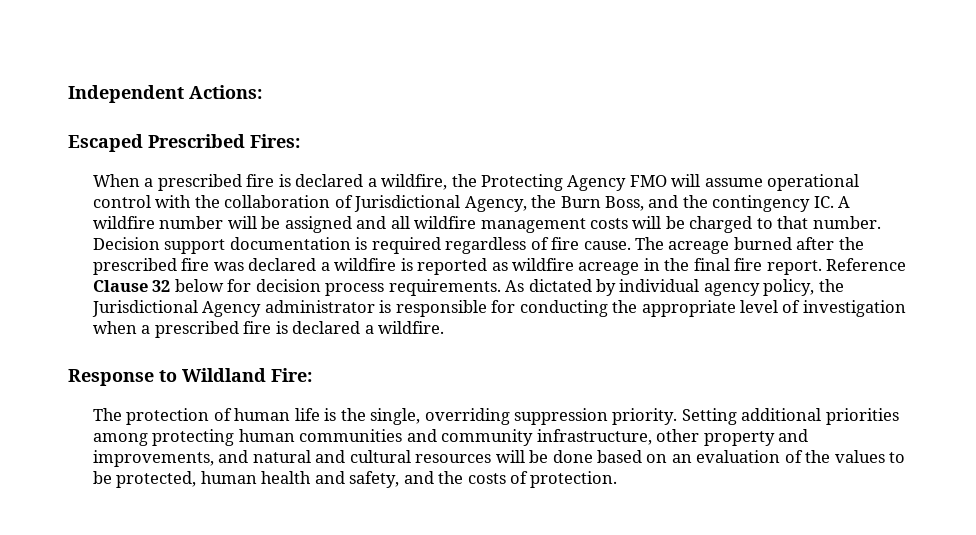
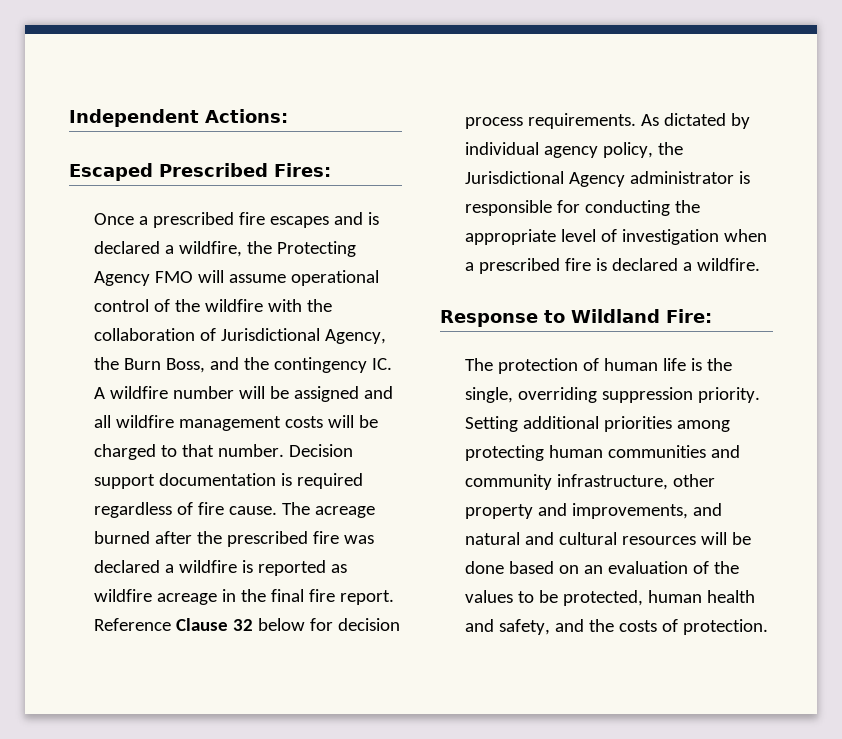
- When a prescribed fire is declared a wildfire, the Protecting Agency FMO will assume operational control with the collaboration of Jurisdictional Agency, the Burn Boss, and the contingency IC. A wildfire number will be assigned and all wildfire management costs will be charged to that number.
+ Once a prescribed fire escapes and is declared a wildfire, the Protecting Agency FMO will assume operational control of the wildfire with the collaboration of Jurisdictional Agency, the Burn Boss, and the contingency IC. A wildfire number will be assigned and all wildfire management costs will be charged to that number.

